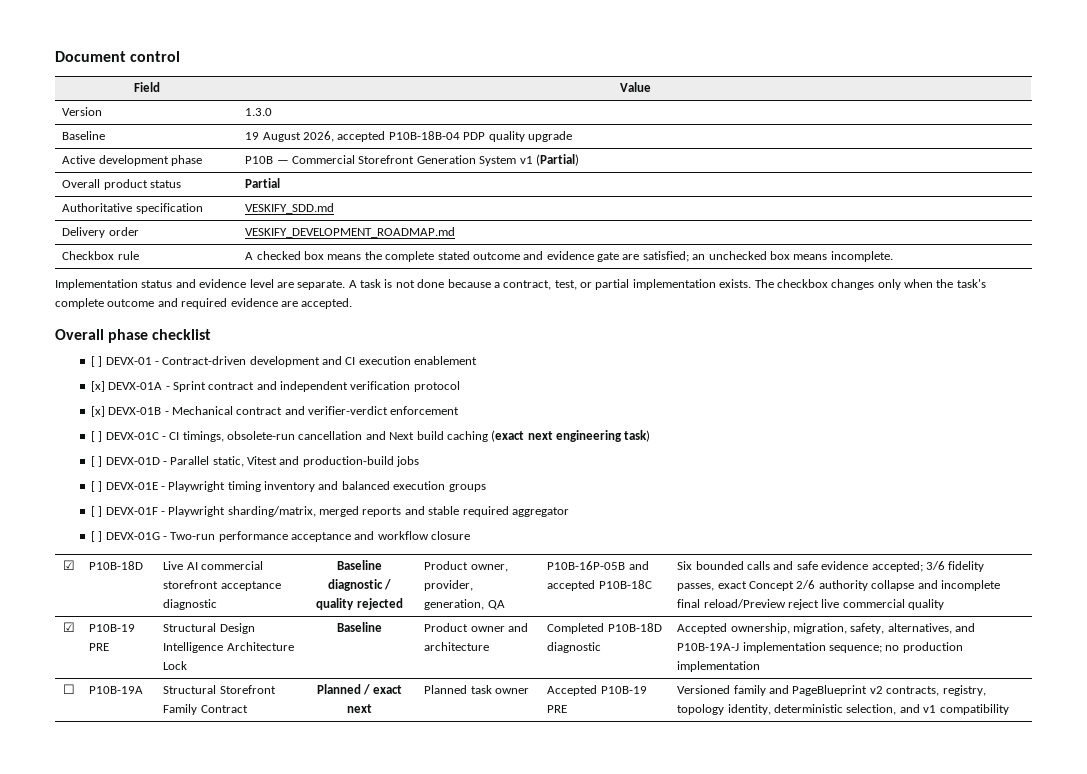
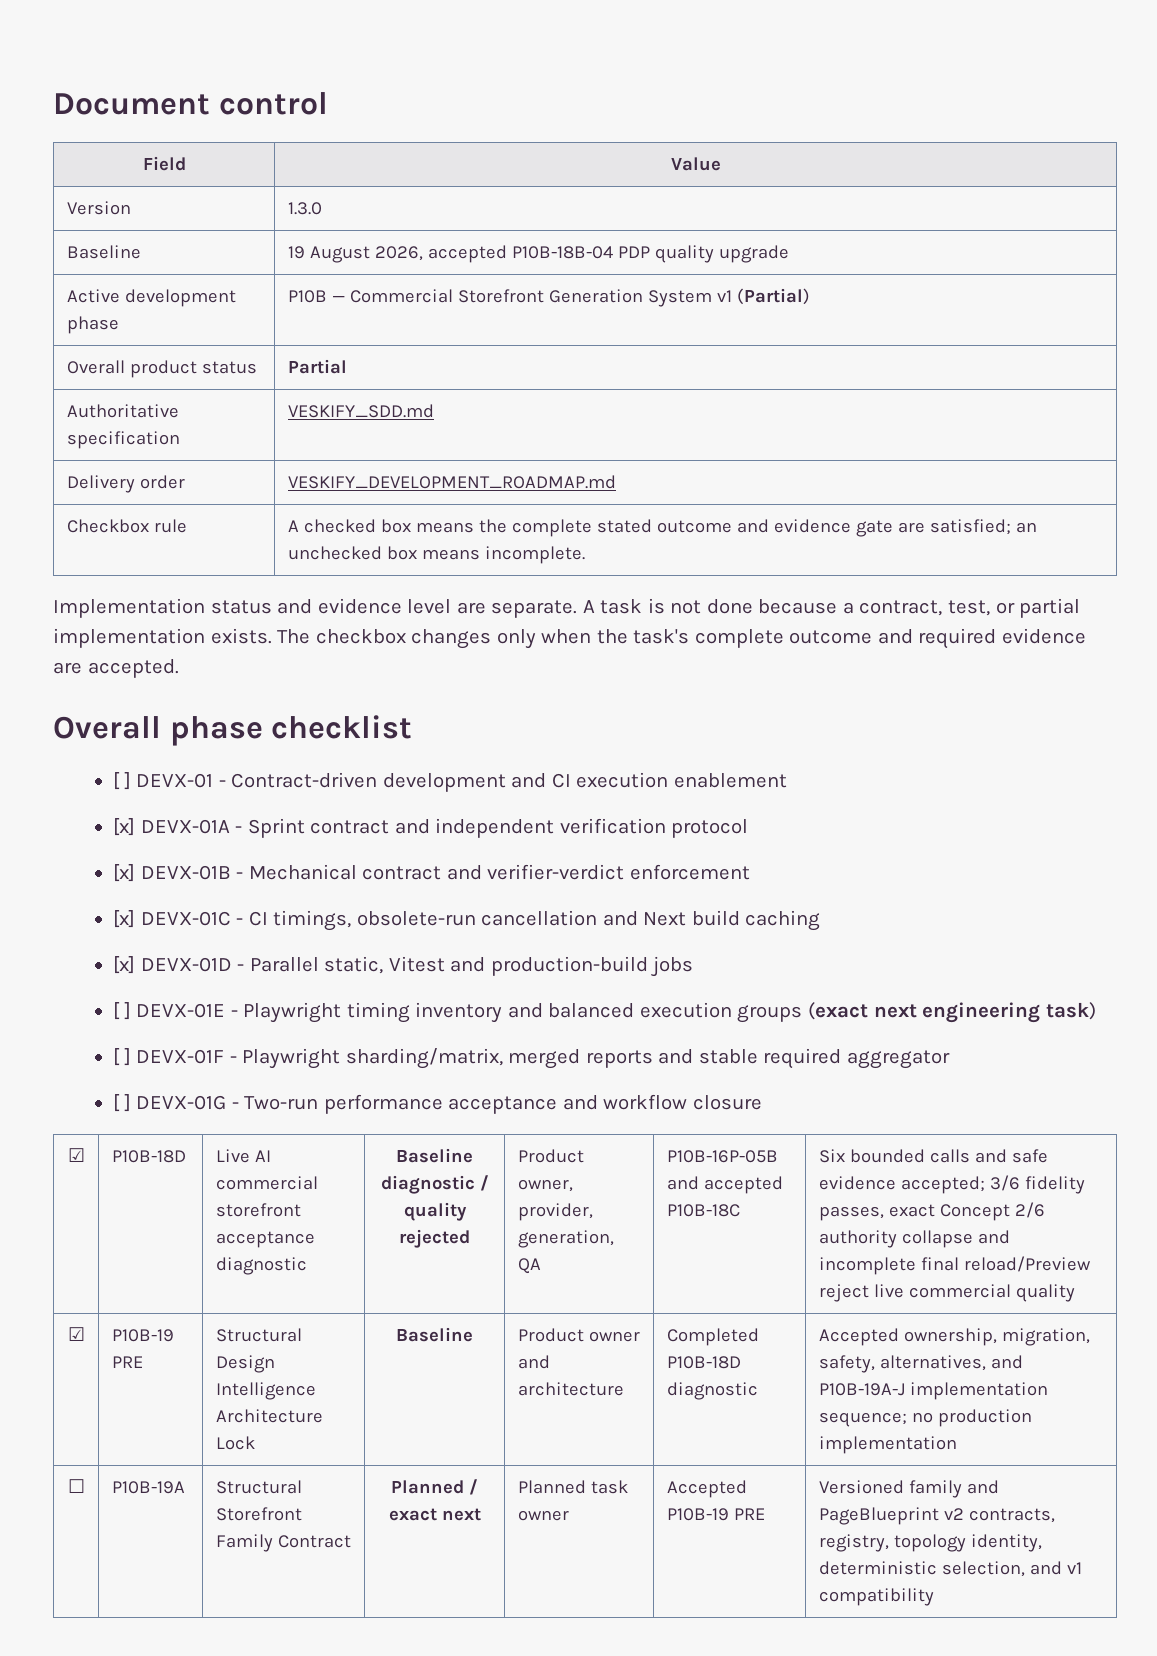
- [ ] DEVX-01C - CI timings, obsolete-run cancellation and Next build caching (exact next engineering task)
- [ ] DEVX-01D - Parallel static, Vitest and production-build jobs
+ [x] DEVX-01C - CI timings, obsolete-run cancellation and Next build caching
+ [x] DEVX-01D - Parallel static, Vitest and production-build jobs
- [ ] DEVX-01E - Playwright timing inventory and balanced execution groups
+ [ ] DEVX-01E - Playwright timing inventory and balanced execution groups (exact next engineering task)

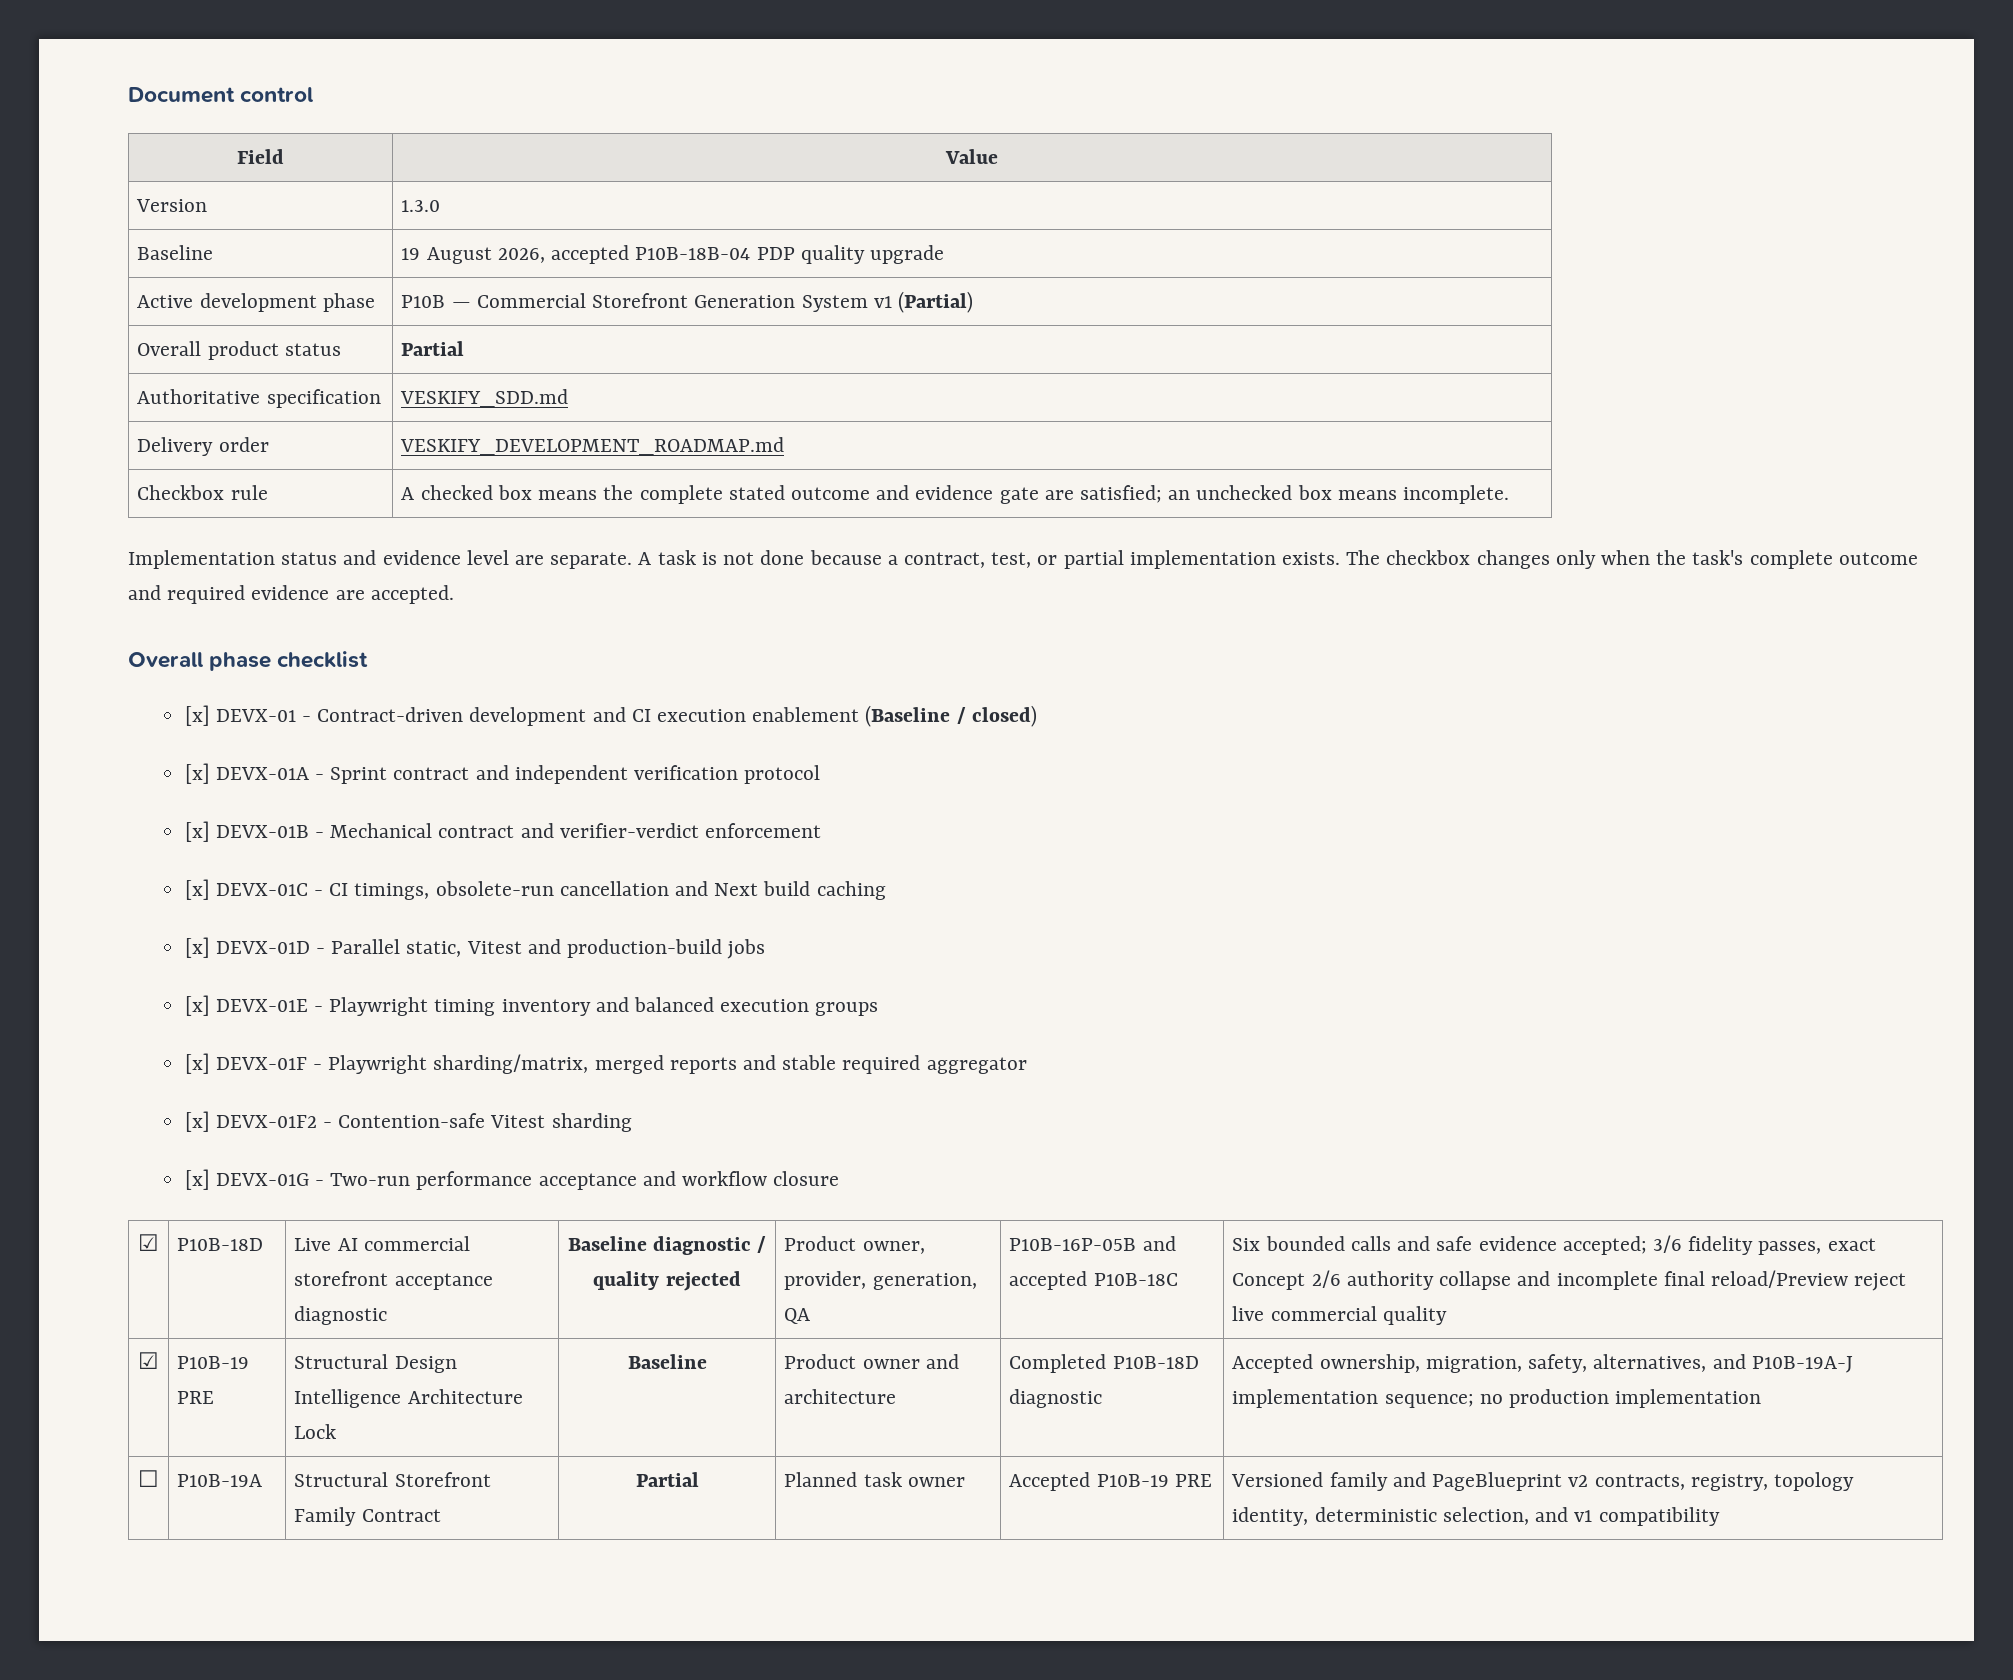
- [ ] DEVX-01 - Contract-driven development and CI execution enablement
+ [x] DEVX-01 - Contract-driven development and CI execution enablement (Baseline / closed)
- [ ] DEVX-01E - Playwright timing inventory and balanced execution groups (exact next engineering task)
- [ ] DEVX-01F - Playwright sharding/matrix, merged reports and stable required aggregator
+ [x] DEVX-01E - Playwright timing inventory and balanced execution groups
+ [x] DEVX-01F - Playwright sharding/matrix, merged reports and stable required aggregator
- [ ] DEVX-01G - Two-run performance acceptance and workflow closure
+ [x] DEVX-01F2 - Contention-safe Vitest sharding
+ [x] DEVX-01G - Two-run performance acceptance and workflow closure
- ☐ | P10B-19A | Structural Storefront Family Contract | Planned / exact next | Planned task owner | Accepted P10B-19 PRE | Versioned family and PageBlueprint v2 contracts, registry, topology identity, deterministic selection, and v1 compatibility
+ ☐ | P10B-19A | Structural Storefront Family Contract | Partial | Planned task owner | Accepted P10B-19 PRE | Versioned family and PageBlueprint v2 contracts, registry, topology identity, deterministic selection, and v1 compatibility

